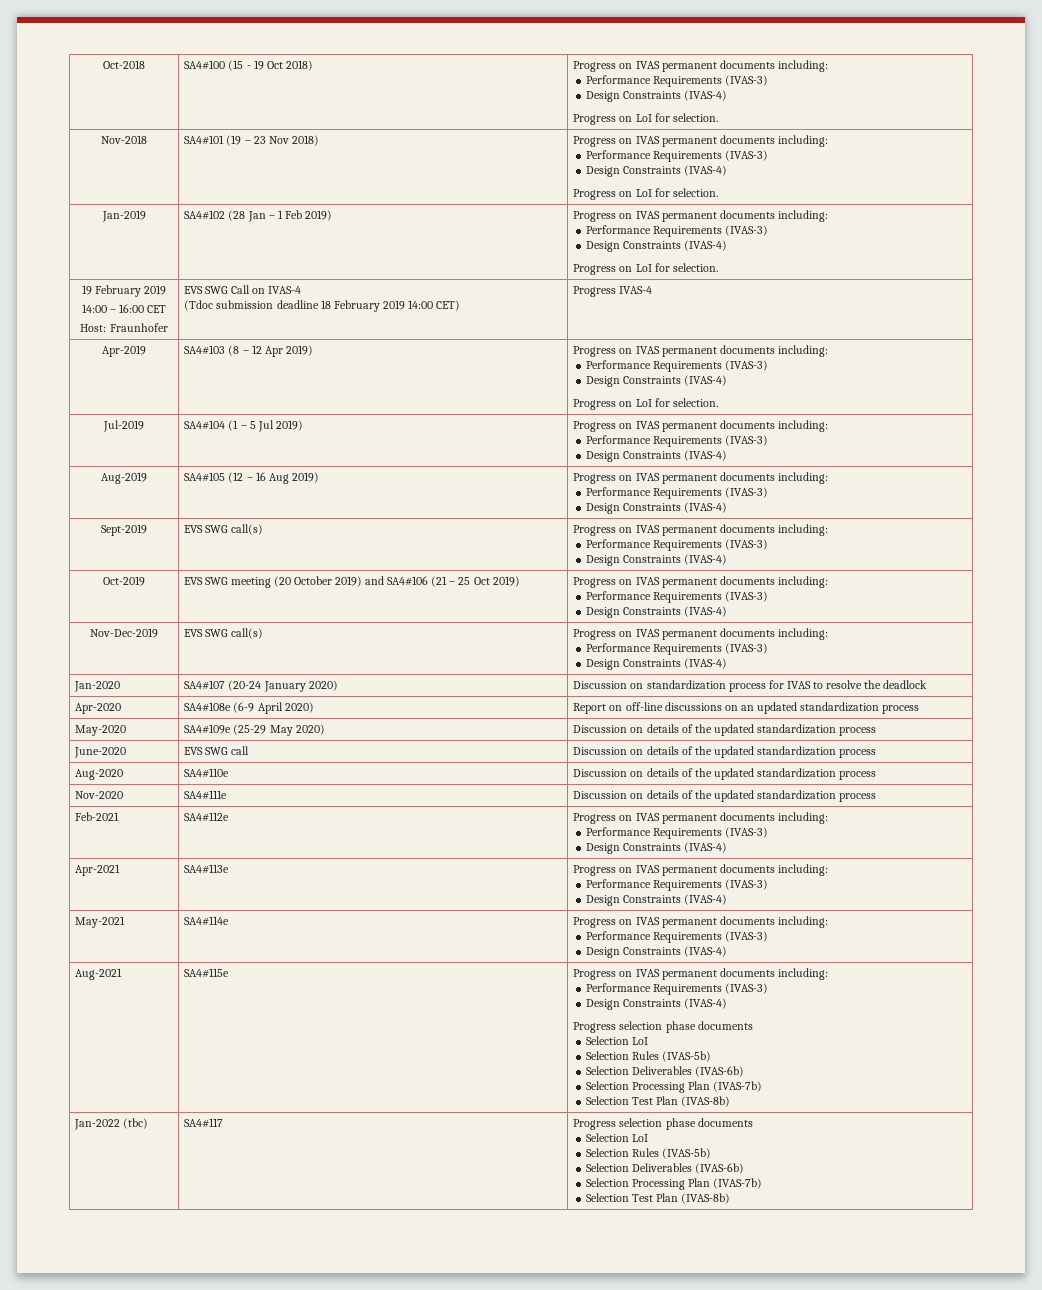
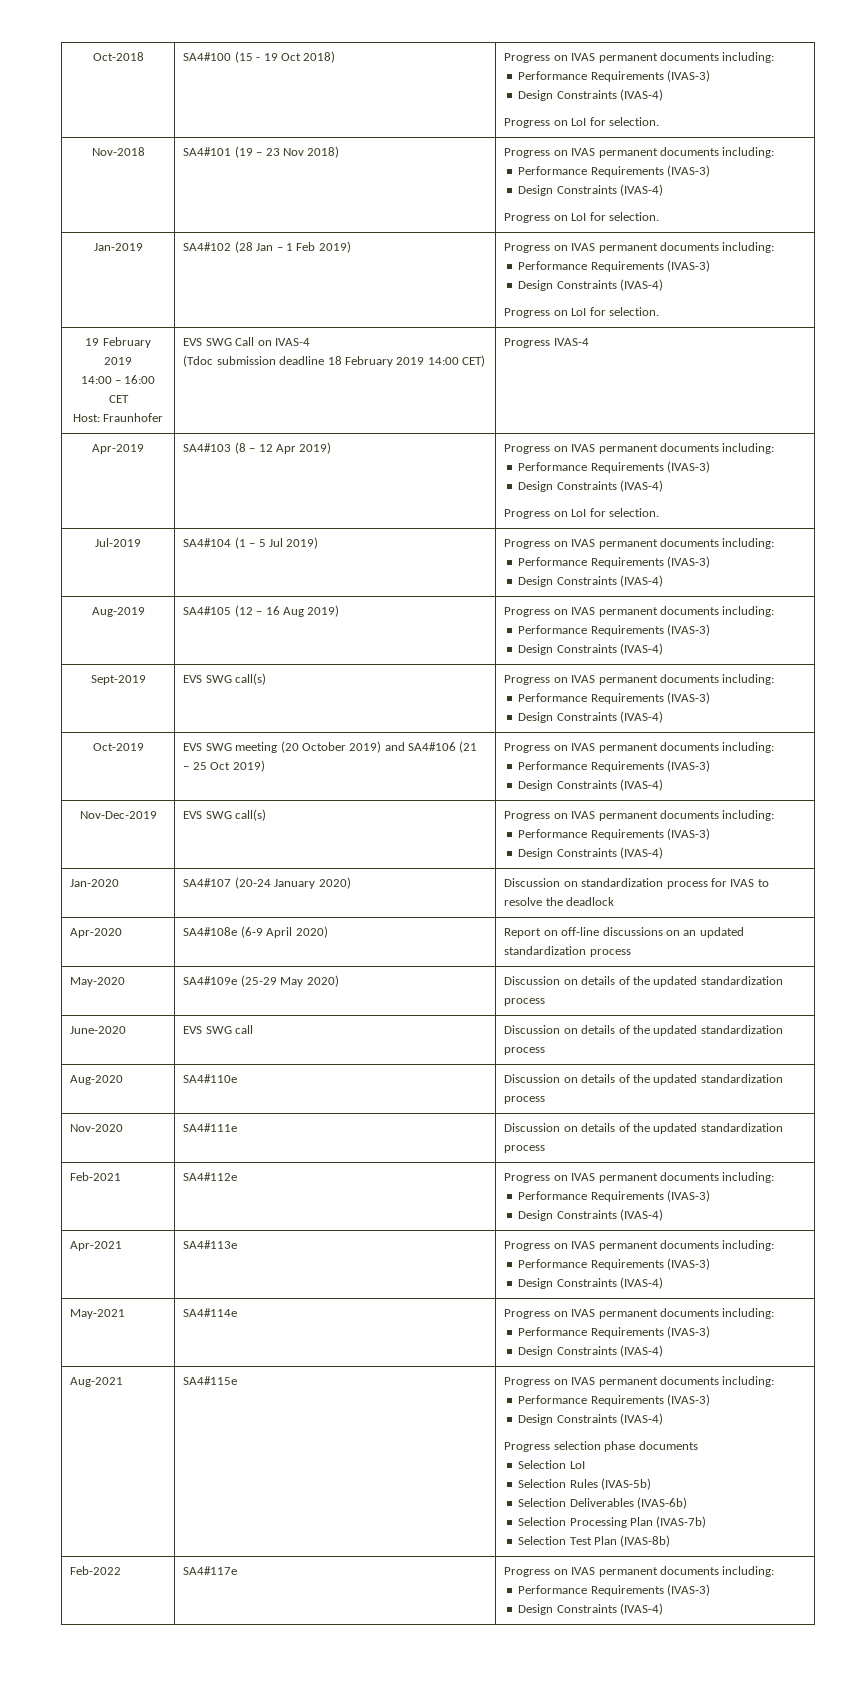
- Jan-2022 (tbc) | SA4#117 | Progress selection phase documents
- Selection LoI
- Selection Rules (IVAS-5b)
- Selection Deliverables (IVAS-6b)
- Selection Processing Plan (IVAS-7b)
- Selection Test Plan (IVAS-8b)
+ Feb-2022 | SA4#117e | Progress on IVAS permanent documents including:
+ Performance Requirements (IVAS-3)
+ Design Constraints (IVAS-4)

